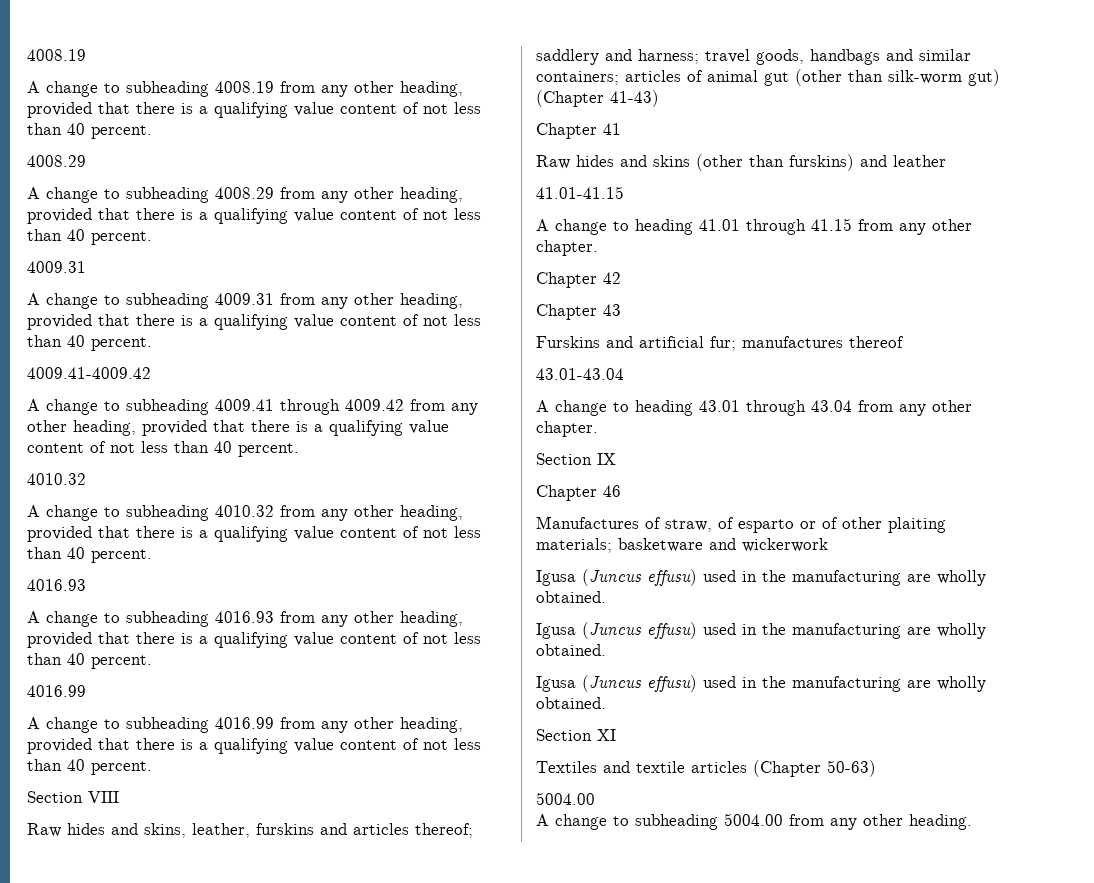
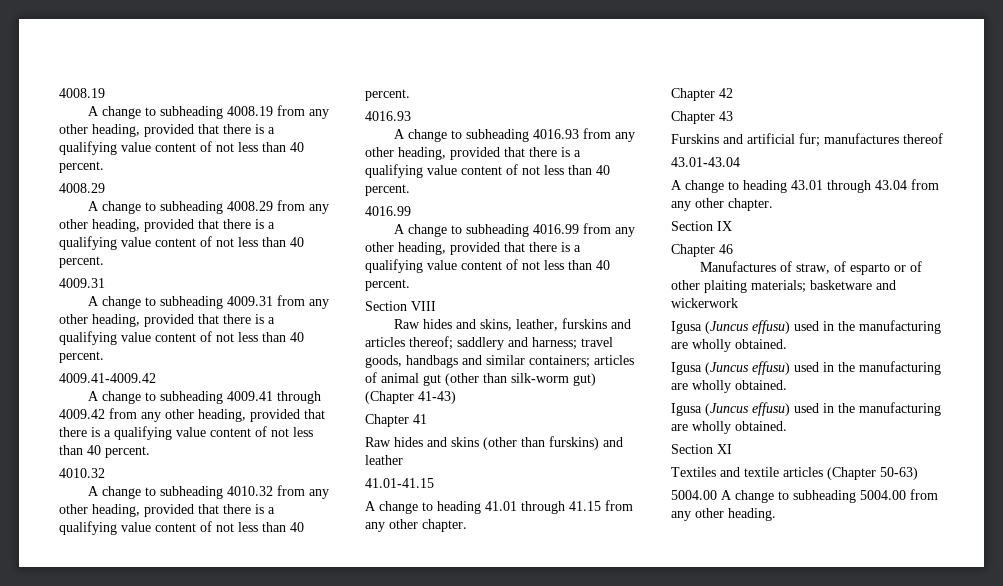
  Textiles and textile articles (Chapter 50-63)
- 5004.00
- A change to subheading 5004.00 from any other heading.
+ 5004.00 A change to subheading 5004.00 from any other heading.

